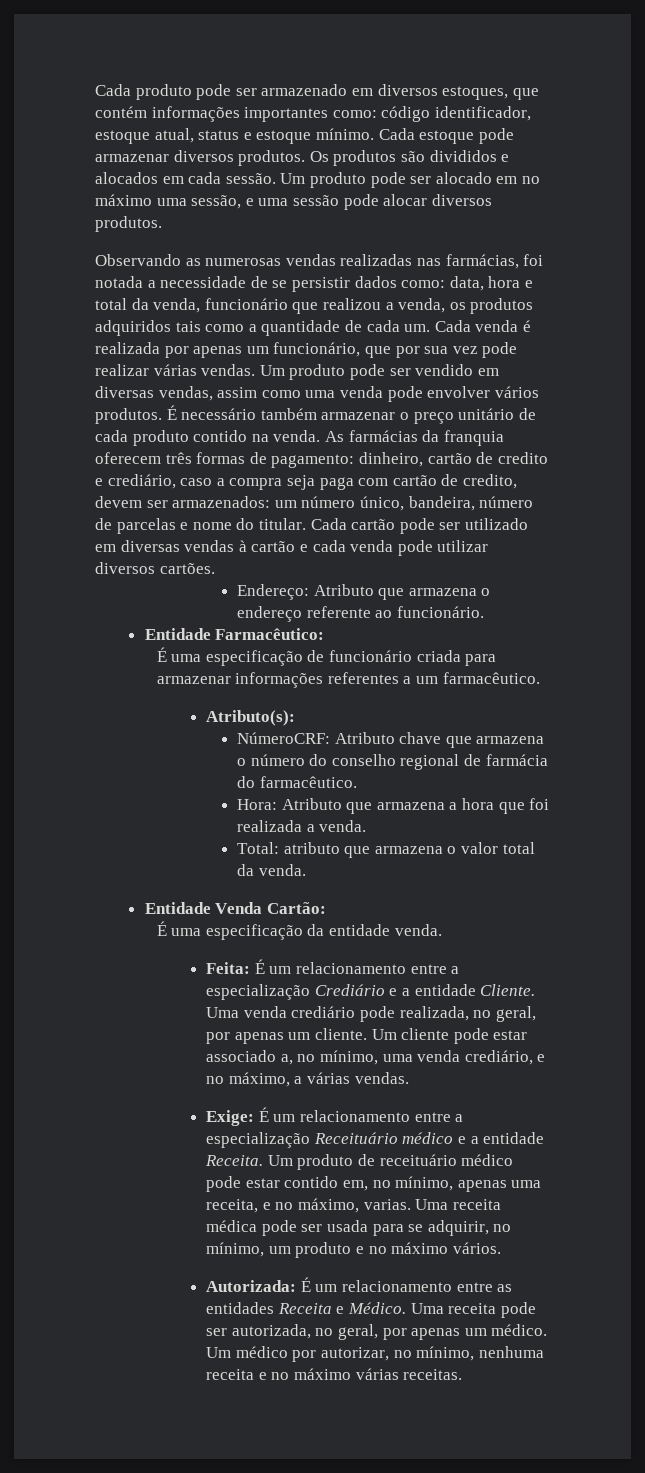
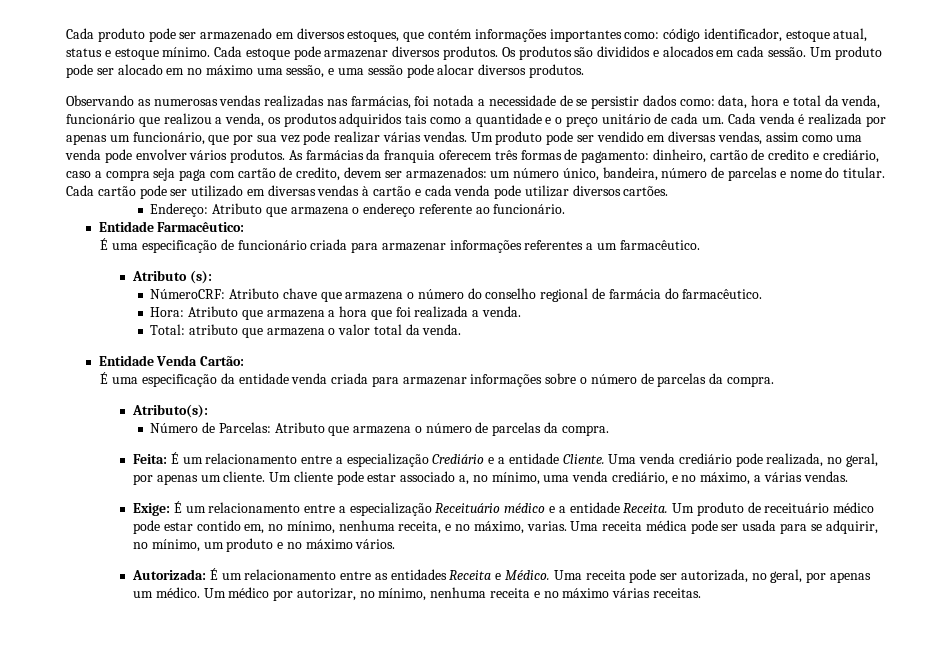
- Observando as numerosas vendas realizadas nas farmácias, foi notada a necessidade de se persistir dados como: data, hora e total da venda, funcionário que realizou a venda, os produtos adquiridos tais como a quantidade de cada um.
+ Observando as numerosas vendas realizadas nas farmácias, foi notada a necessidade de se persistir dados como: data, hora e total da venda, funcionário que realizou a venda, os produtos adquiridos tais como a quantidade e o preço unitário de cada um.
- É necessário também armazenar o preço unitário de cada produto contido na venda.
- Atributo(s):
+ Atributo (s):
- É uma especificação da entidade venda.
+ É uma especificação da entidade venda criada para armazenar informações sobre o número de parcelas da compra.
+ Atributo(s):
+ Número de Parcelas: Atributo que armazena o número de parcelas da compra.
- Um produto de receituário médico pode estar contido em, no mínimo, apenas uma receita, e no máximo, varias.
+ Um produto de receituário médico pode estar contido em, no mínimo, nenhuma receita, e no máximo, varias.

